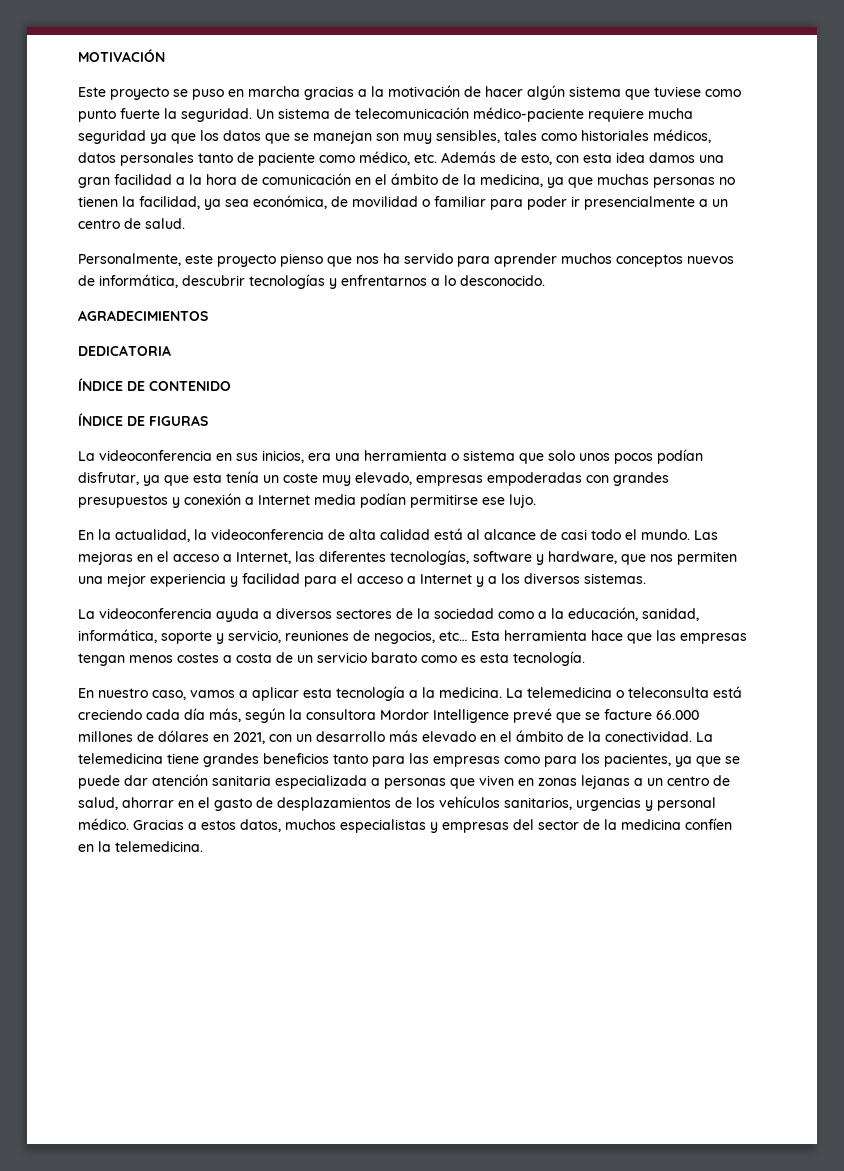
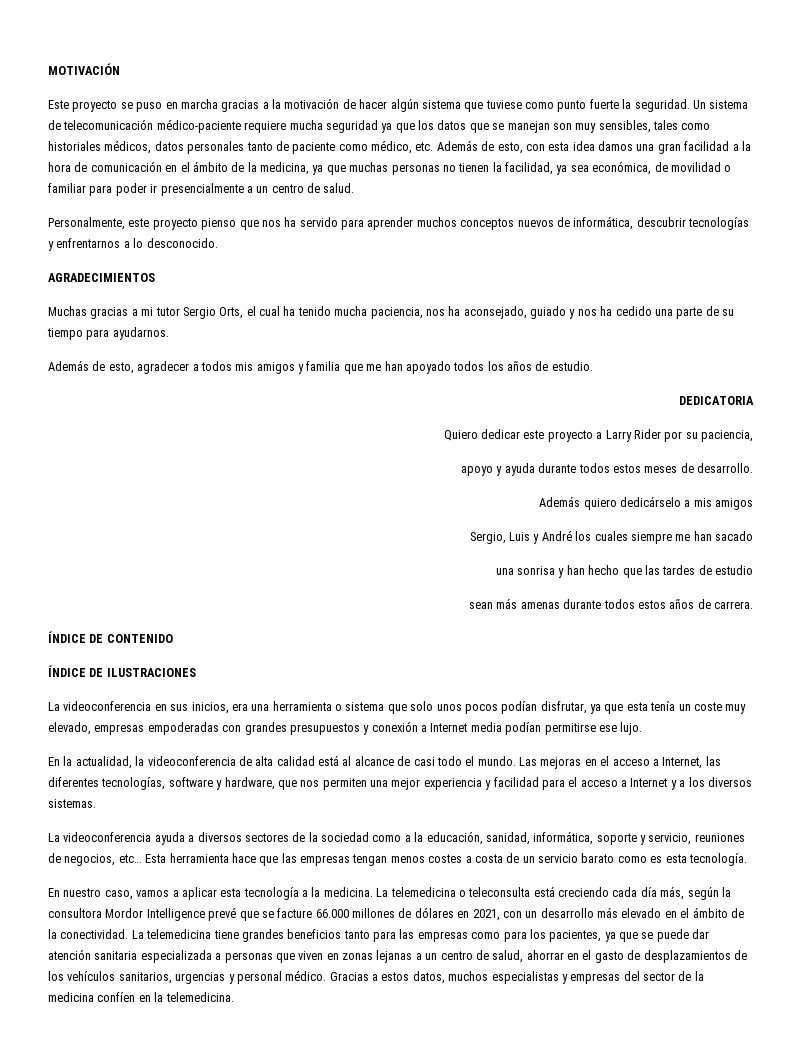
+ Muchas gracias a mi tutor Sergio Orts, el cual ha tenido mucha paciencia, nos ha aconsejado, guiado y nos ha cedido una parte de su tiempo para ayudarnos.
+ Además de esto, agradecer a todos mis amigos y familia que me han apoyado todos los años de estudio.
  DEDICATORIA
+ Quiero dedicar este proyecto a Larry Rider por su paciencia,
+ apoyo y ayuda durante todos estos meses de desarrollo.
+ Además quiero dedicárselo a mis amigos
+ Sergio, Luis y André los cuales siempre me han sacado
+ una sonrisa y han hecho que las tardes de estudio
+ sean más amenas durante todos estos años de carrera.
- ÍNDICE DE FIGURAS
+ ÍNDICE DE ILUSTRACIONES

